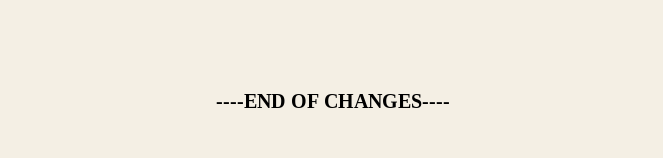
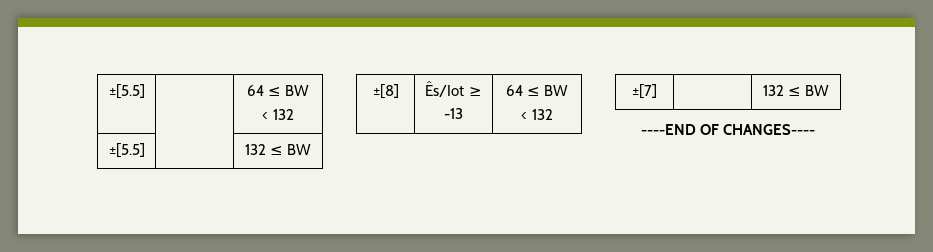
+ ±[5.5] | | 64 ≤ BW < 132
+ ±[5.5] | | 132 ≤ BW
+ ±[8] | Ês/Iot ≥ -13 | 64 ≤ BW < 132
+ ±[7] | | 132 ≤ BW

